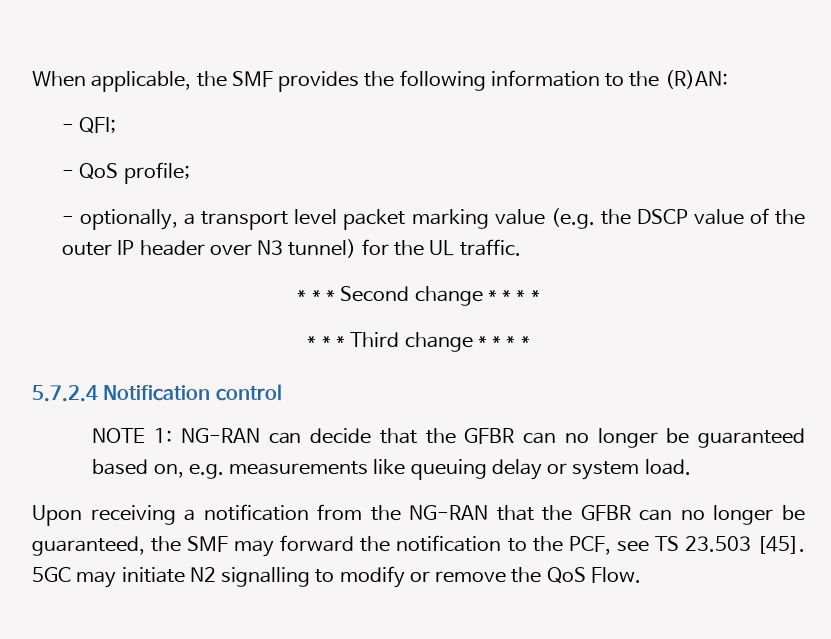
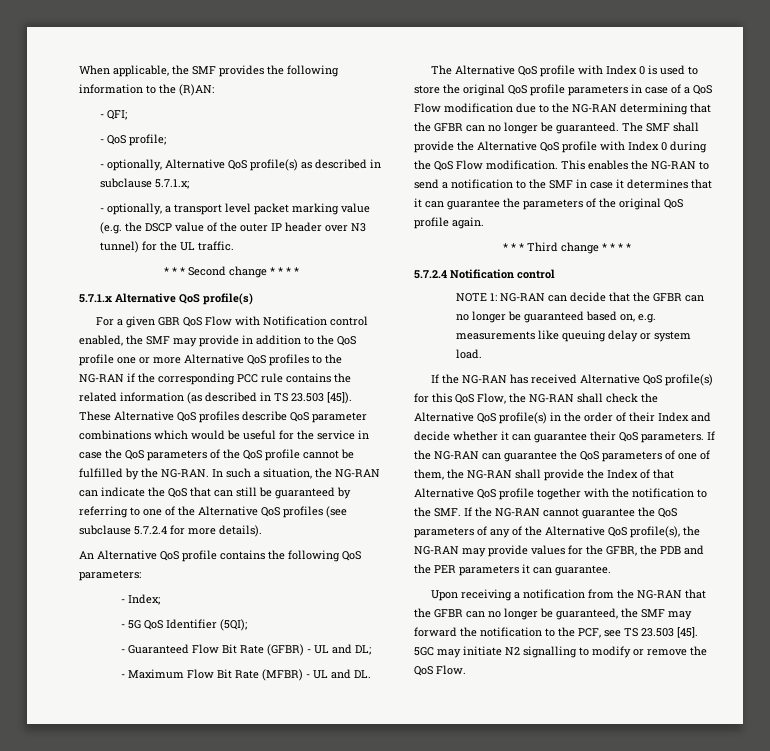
+ - optionally, Alternative QoS profile(s) as described in subclause 5.7.1.x;
+ 5.7.1.x Alternative QoS profile(s)
+ For a given GBR QoS Flow with Notification control enabled, the SMF may provide in addition to the QoS profile one or more Alternative QoS profiles to the NG-RAN if the corresponding PCC rule contains the related information (as described in TS 23.503 [45]). These Alternative QoS profiles describe QoS parameter combinations which would be useful for the service in case the QoS parameters of the QoS profile cannot be fulfilled by the NG-RAN. In such a situation, the NG-RAN can indicate the QoS that can still be guaranteed by referring to one of the Alternative QoS profiles (see subclause 5.7.2.4 for more details).
+ An Alternative QoS profile contains the following QoS parameters:
+ - Index;
+ - 5G QoS Identifier (5QI);
+ - Guaranteed Flow Bit Rate (GFBR) - UL and DL;
+ - Maximum Flow Bit Rate (MFBR) - UL and DL.
+ The Alternative QoS profile with Index 0 is used to store the original QoS profile parameters in case of a QoS Flow modification due to the NG-RAN determining that the GFBR can no longer be guaranteed. The SMF shall provide the Alternative QoS profile with Index 0 during the QoS Flow modification. This enables the NG-RAN to send a notification to the SMF in case it determines that it can guarantee the parameters of the original QoS profile again.
+ If the NG-RAN has received Alternative QoS profile(s) for this QoS Flow, the NG-RAN shall check the Alternative QoS profile(s) in the order of their Index and decide whether it can guarantee their QoS parameters. If the NG-RAN can guarantee the QoS parameters of one of them, the NG-RAN shall provide the Index of that Alternative QoS profile together with the notification to the SMF. If the NG-RAN cannot guarantee the QoS parameters of any of the Alternative QoS profile(s), the NG-RAN may provide values for the GFBR, the PDB and the PER parameters it can guarantee.

